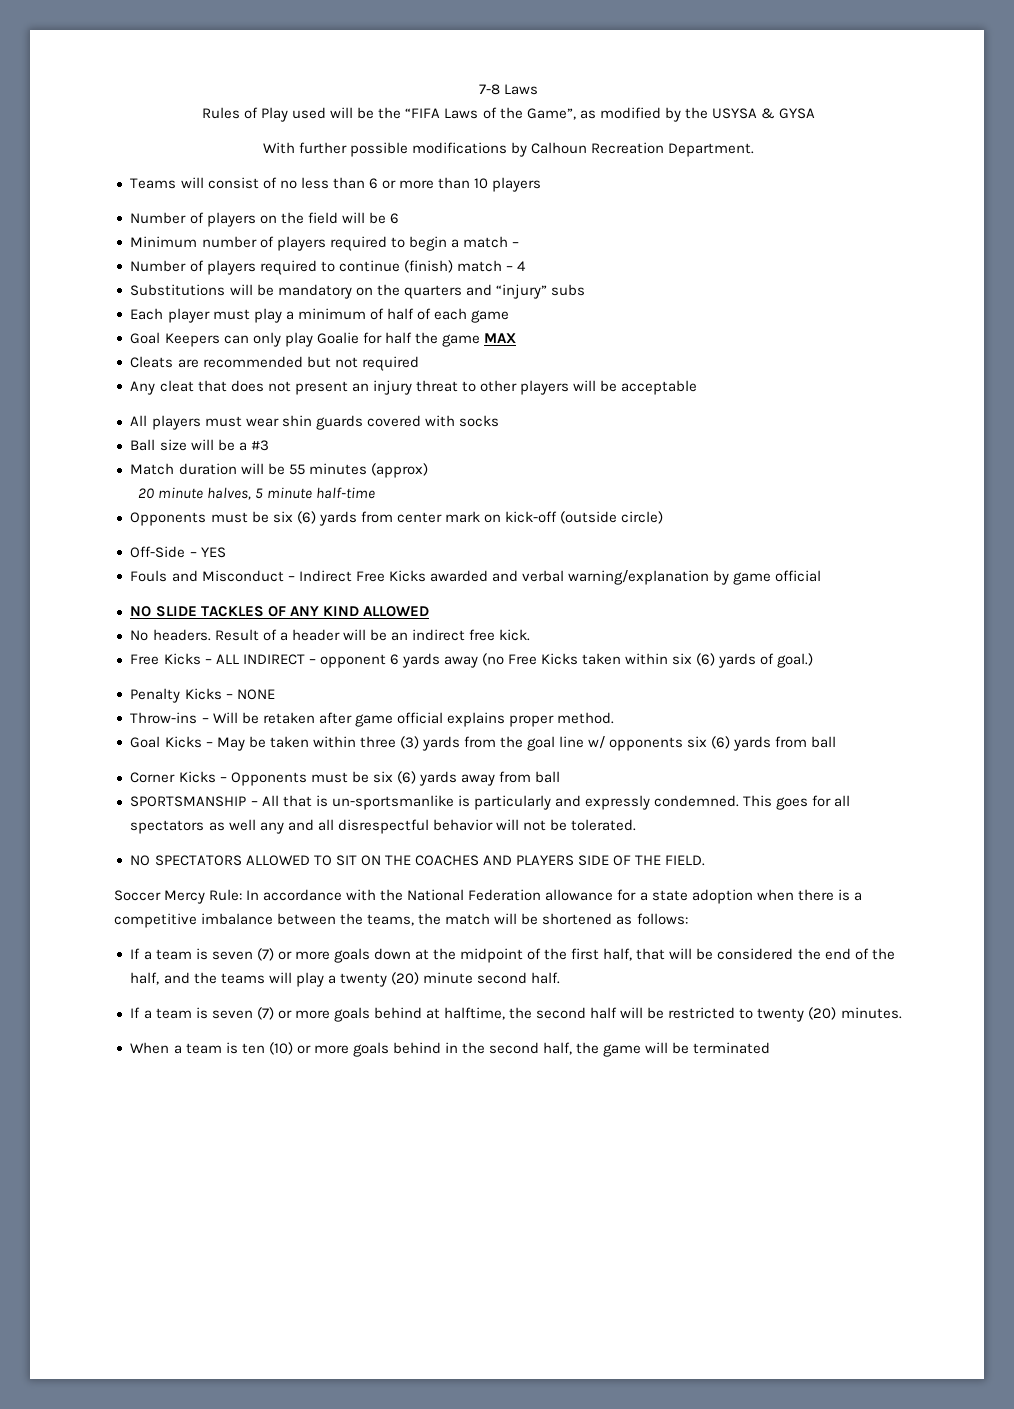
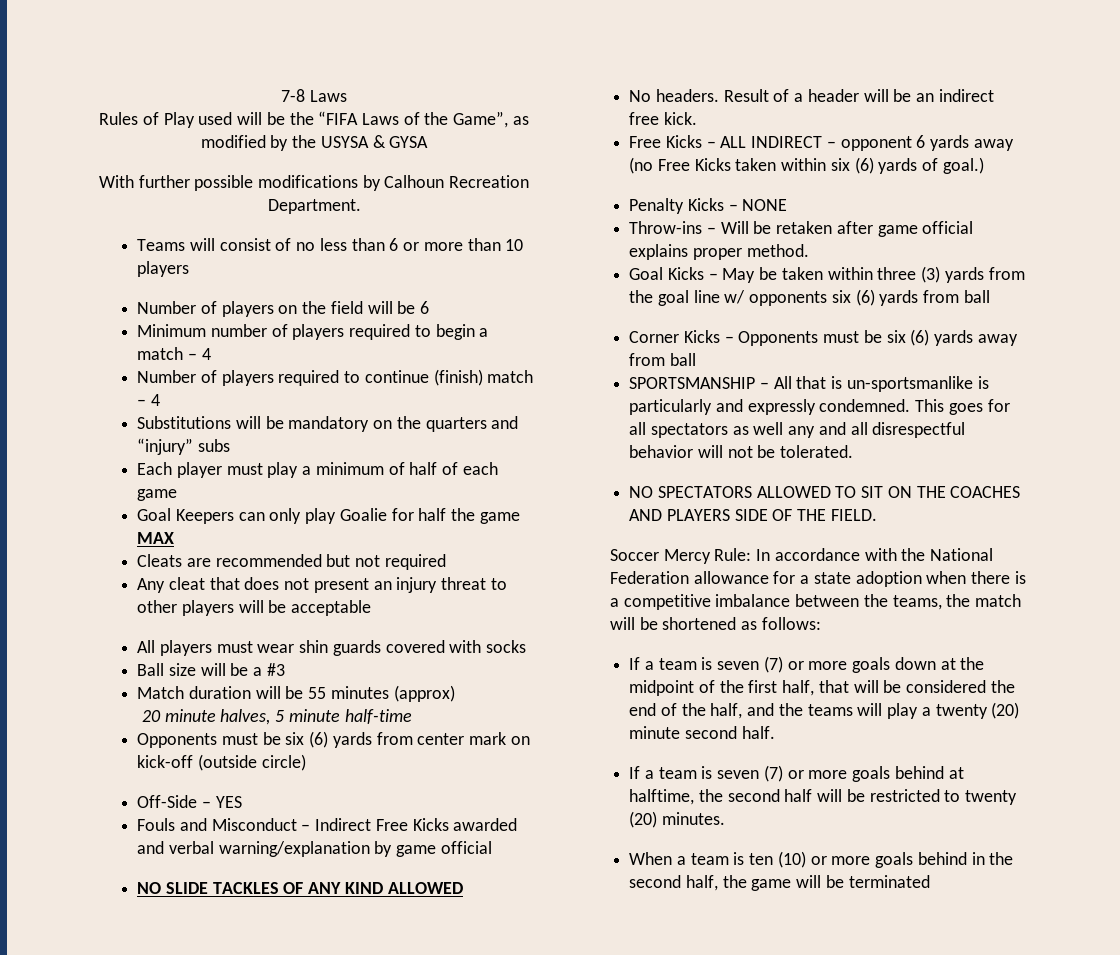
- Minimum number of players required to begin a match –
+ Minimum number of players required to begin a match – 4

